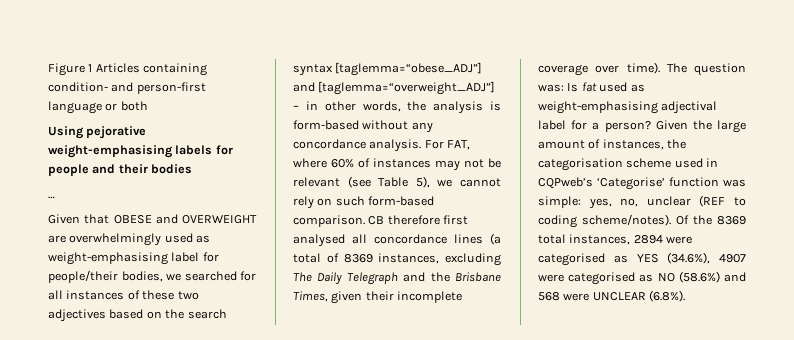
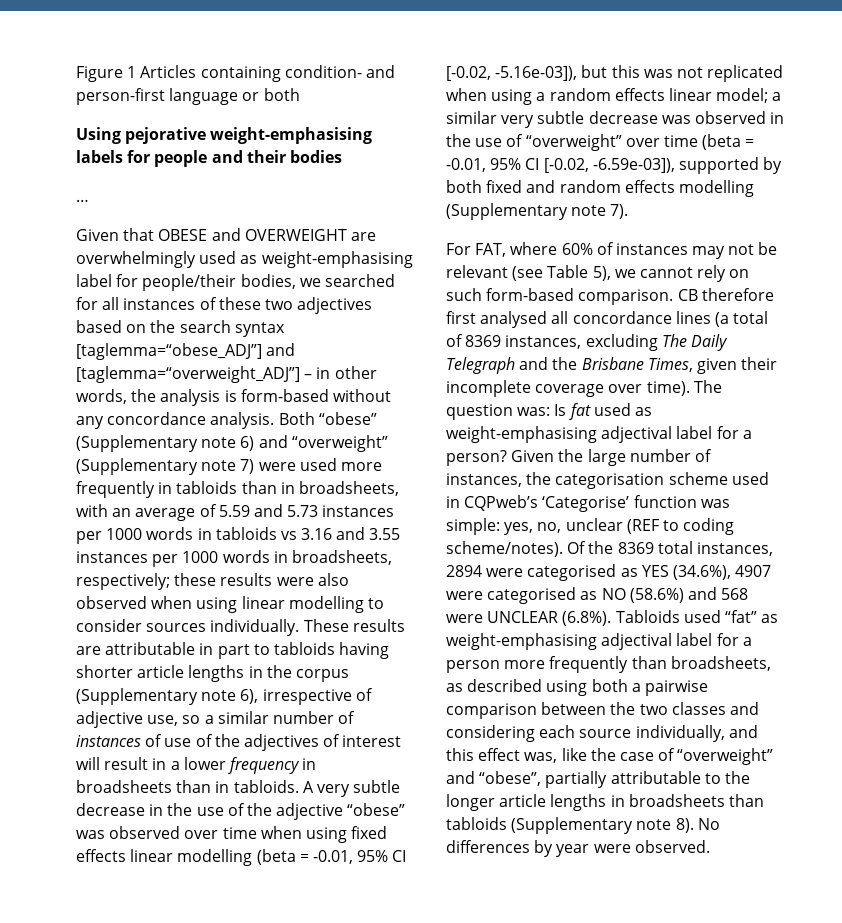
- Given that OBESE and OVERWEIGHT are overwhelmingly used as weight-emphasising label for people/their bodies, we searched for all instances of these two adjectives based on the search syntax [taglemma=“obese_ADJ”] and [taglemma=“overweight_ADJ”] – in other words, the analysis is form-based without any concordance analysis. For FAT, where 60% of instances may not be relevant (see Table 5), we cannot rely on such form-based comparison.
+ Given that OBESE and OVERWEIGHT are overwhelmingly used as weight-emphasising label for people/their bodies, we searched for all instances of these two adjectives based on the search syntax [taglemma=“obese_ADJ”] and [taglemma=“overweight_ADJ”] – in other words, the analysis is form-based without any concordance analysis. Both “obese” (Supplementary note 6) and “overweight” (Supplementary note 7) were used more frequently in tabloids than in broadsheets, with an average of 5.59 and 5.73 instances per 1000 words in tabloids vs 3.16 and 3.55 instances per 1000 words in broadsheets, respectively; these results were also observed when using linear modelling to consider sources individually. These results are attributable in part to tabloids having shorter article lengths in the corpus (Supplementary note 6), irrespective of adjective use, so a similar number of instances of use of the adjectives of interest will result in a lower frequency in broadsheets than in tabloids. A very subtle decrease in the use of the adjective “obese” was observed over time when using fixed effects linear modelling (beta = -0.01, 95% CI [-0.02, -5.16e-03]), but this was not replicated when using a random effects linear model; a similar very subtle decrease was observed in the use of “overweight” over time (beta = -0.01, 95% CI [-0.02, -6.59e-03]), supported by both fixed and random effects modelling (Supplementary note 7).
+ For FAT, where 60% of instances may not be relevant (see Table 5), we cannot rely on such form-based comparison.
- Given the large amount of instances, the categorisation scheme used in CQPweb’s ‘Categorise’ function was simple: yes, no, unclear (REF to coding scheme/notes).
+ Given the large number of instances, the categorisation scheme used in CQPweb’s ‘Categorise’ function was simple: yes, no, unclear (REF to coding scheme/notes).
- Of the 8369 total instances, 2894 were categorised as YES (34.6%), 4907 were categorised as NO (58.6%) and 568 were UNCLEAR (6.8%).
+ Of the 8369 total instances, 2894 were categorised as YES (34.6%), 4907 were categorised as NO (58.6%) and 568 were UNCLEAR (6.8%). Tabloids used “fat” as weight-emphasising adjectival label for a person more frequently than broadsheets, as described using both a pairwise comparison between the two classes and considering each source individually, and this effect was, like the case of “overweight” and “obese”, partially attributable to the longer article lengths in broadsheets than tabloids (Supplementary note 8). No differences by year were observed.

